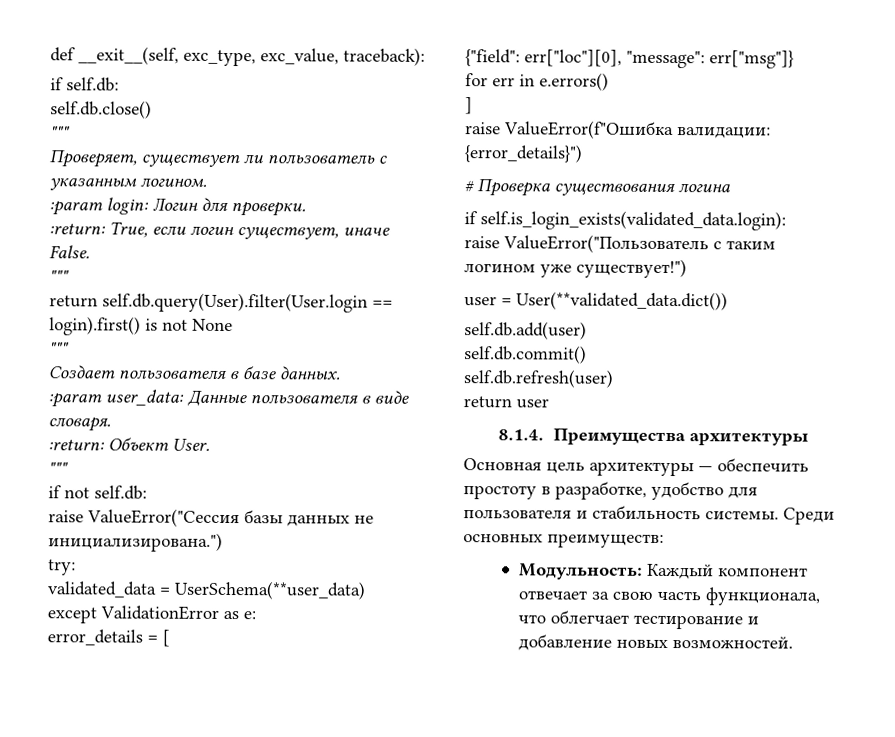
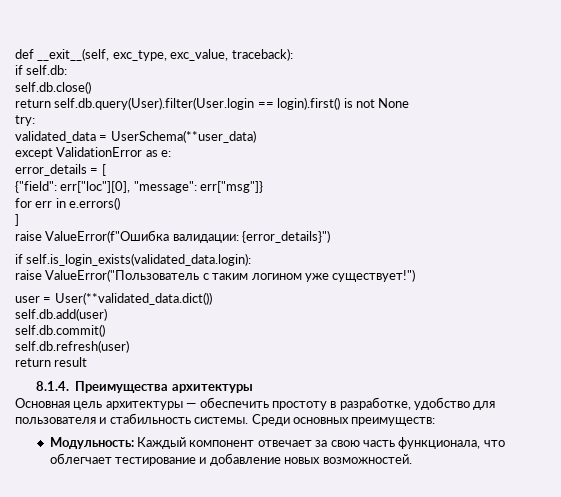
  self.db.close()
- """
- Проверяет, существует ли пользователь с указанным логином.
- :param login: Логин для проверки.
- :return: True, если логин существует, иначе False.
- """
  return self.db.query(User).filter(User.login == login).first() is not None
- """
- Создает пользователя в базе данных.
- :param user_data: Данные пользователя в виде словаря.
- :return: Объект User.
- """
- if not self.db:
- raise ValueError("Сессия базы данных не инициализирована.")
- # Проверка существования логина
- return user
+ return result

